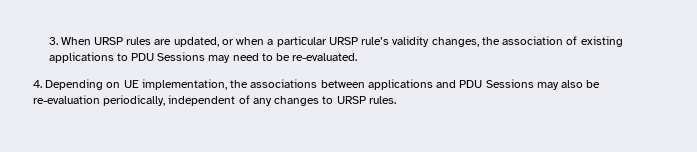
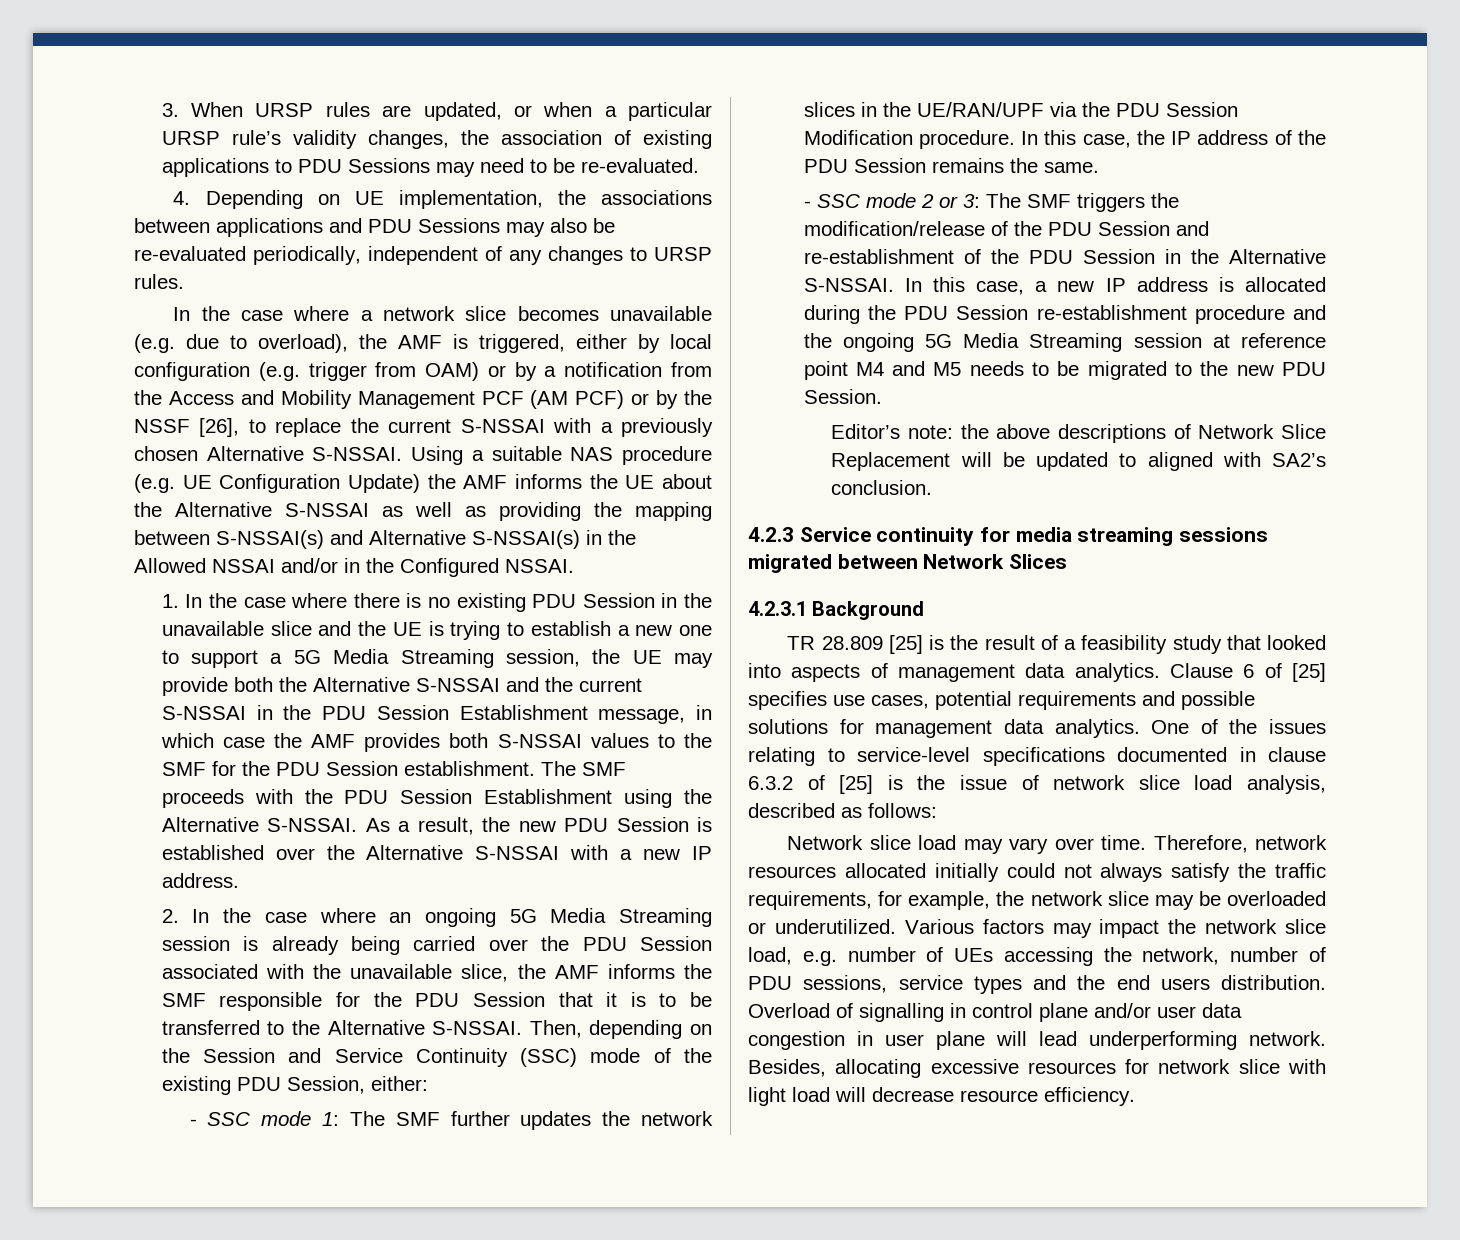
- 4. Depending on UE implementation, the associations between applications and PDU Sessions may also be re-evaluation periodically, independent of any changes to URSP rules.
+ 4. Depending on UE implementation, the associations between applications and PDU Sessions may also be re-evaluated periodically, independent of any changes to URSP rules.
+ In the case where a network slice becomes unavailable (e.g. due to overload), the AMF is triggered, either by local configuration (e.g. trigger from OAM) or by a notification from the Access and Mobility Management PCF (AM PCF) or by the NSSF [26], to replace the current S-NSSAI with a previously chosen Alternative S-NSSAI. Using a suitable NAS procedure (e.g. UE Configuration Update) the AMF informs the UE about the Alternative S-NSSAI as well as providing the mapping between S-NSSAI(s) and Alternative S-NSSAI(s) in the Allowed NSSAI and/or in the Configured NSSAI.
+ 1. In the case where there is no existing PDU Session in the unavailable slice and the UE is trying to establish a new one to support a 5G Media Streaming session, the UE may provide both the Alternative S-NSSAI and the current S-NSSAI in the PDU Session Establishment message, in which case the AMF provides both S-NSSAI values to the SMF for the PDU Session establishment. The SMF proceeds with the PDU Session Establishment using the Alternative S-NSSAI. As a result, the new PDU Session is established over the Alternative S-NSSAI with a new IP address.
+ 2. In the case where an ongoing 5G Media Streaming session is already being carried over the PDU Session associated with the unavailable slice, the AMF informs the SMF responsible for the PDU Session that it is to be transferred to the Alternative S-NSSAI. Then, depending on the Session and Service Continuity (SSC) mode of the existing PDU Session, either:
+ - SSC mode 1: The SMF further updates the network slices in the UE/RAN/UPF via the PDU Session Modification procedure. In this case, the IP address of the PDU Session remains the same.
+ - SSC mode 2 or 3: The SMF triggers the modification/release of the PDU Session and re-establishment of the PDU Session in the Alternative S-NSSAI. In this case, a new IP address is allocated during the PDU Session re-establishment procedure and the ongoing 5G Media Streaming session at reference point M4 and M5 needs to be migrated to the new PDU Session.
+ Editor’s note: the above descriptions of Network Slice Replacement will be updated to aligned with SA2’s conclusion.
+ 4.2.3 Service continuity for media streaming sessions migrated between Network Slices
+ 4.2.3.1 Background
+ TR 28.809 [25] is the result of a feasibility study that looked into aspects of management data analytics. Clause 6 of [25] specifies use cases, potential requirements and possible solutions for management data analytics. One of the issues relating to service-level specifications documented in clause 6.3.2 of [25] is the issue of network slice load analysis, described as follows:
+ Network slice load may vary over time. Therefore, network resources allocated initially could not always satisfy the traffic requirements, for example, the network slice may be overloaded or underutilized. Various factors may impact the network slice load, e.g. number of UEs accessing the network, number of PDU sessions, service types and the end users distribution. Overload of signalling in control plane and/or user data congestion in user plane will lead underperforming network. Besides, allocating excessive resources for network slice with light load will decrease resource efficiency.

